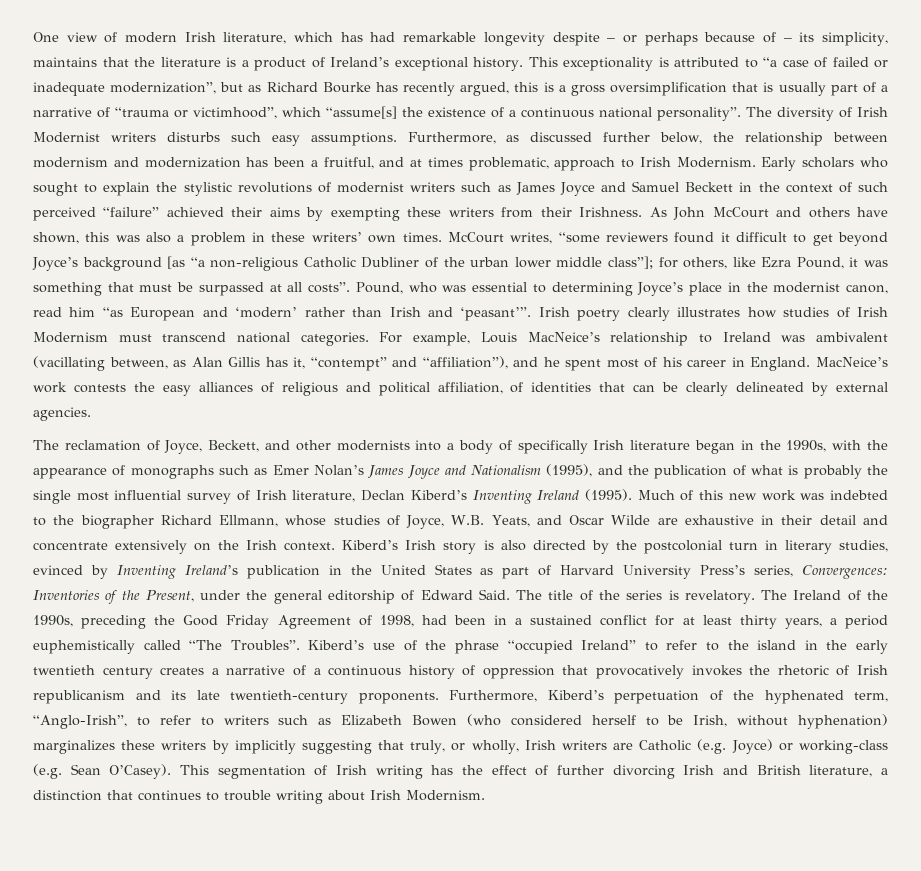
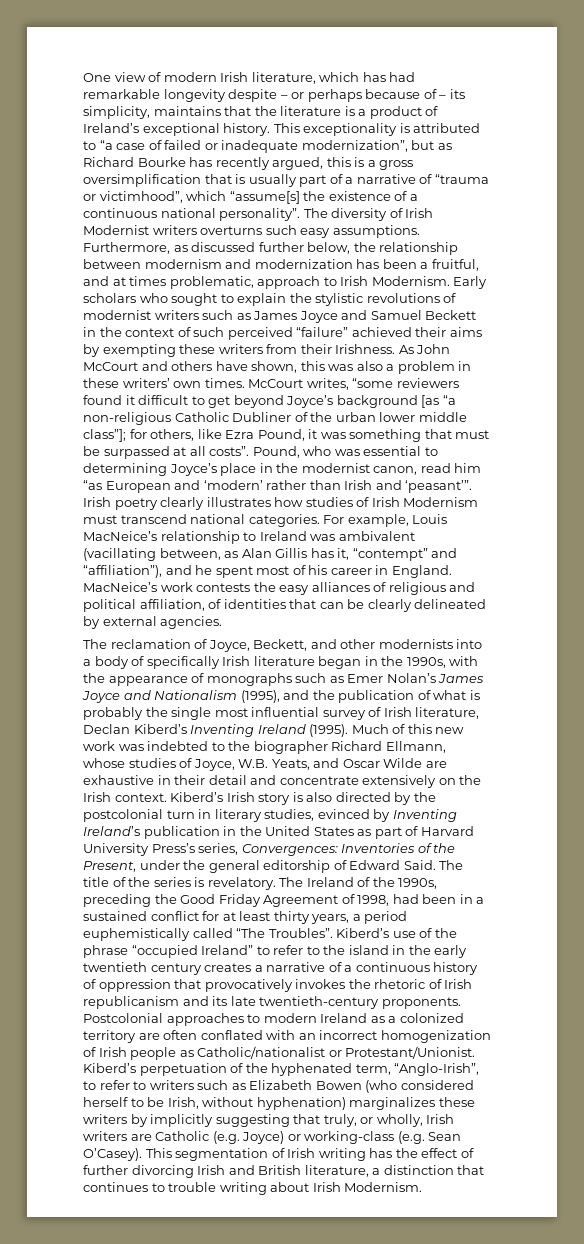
- The diversity of Irish Modernist writers disturbs such easy assumptions.
+ The diversity of Irish Modernist writers overturns such easy assumptions.
- Furthermore, Kiberd’s perpetuation of the hyphenated term, “Anglo-Irish”, to refer to writers such as Elizabeth Bowen (who considered herself to be Irish, without hyphenation) marginalizes these writers by implicitly suggesting that truly, or wholly, Irish writers are Catholic (e.g. Joyce) or working-class (e.g. Sean O’Casey).
+ Postcolonial approaches to modern Ireland as a colonized territory are often conflated with an incorrect homogenization of Irish people as Catholic/nationalist or Protestant/Unionist. Kiberd’s perpetuation of the hyphenated term, “Anglo-Irish”, to refer to writers such as Elizabeth Bowen (who considered herself to be Irish, without hyphenation) marginalizes these writers by implicitly suggesting that truly, or wholly, Irish writers are Catholic (e.g. Joyce) or working-class (e.g. Sean O’Casey).

